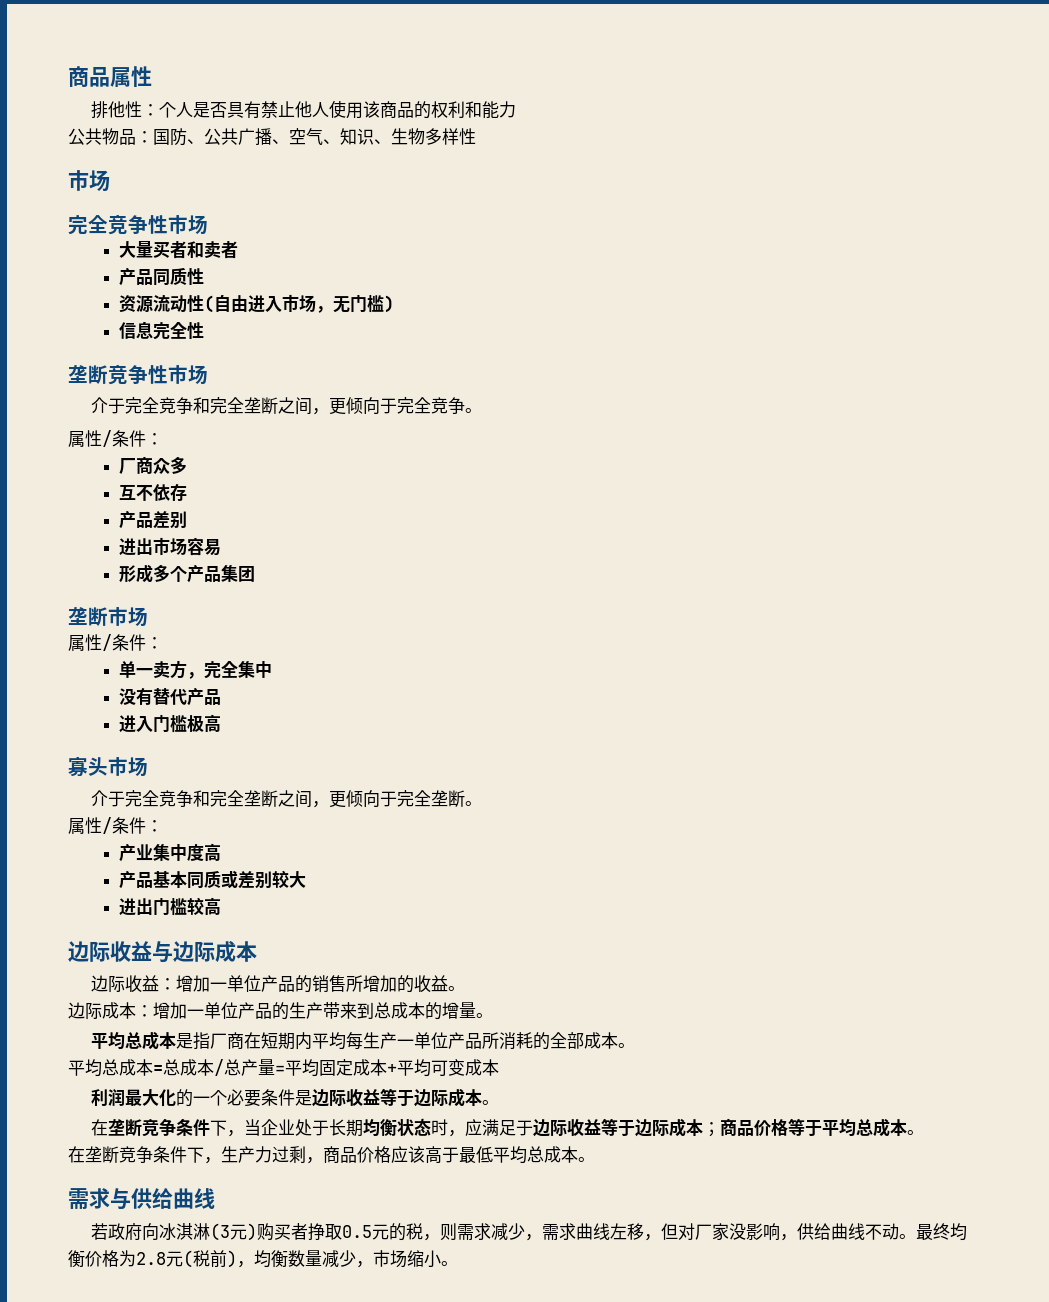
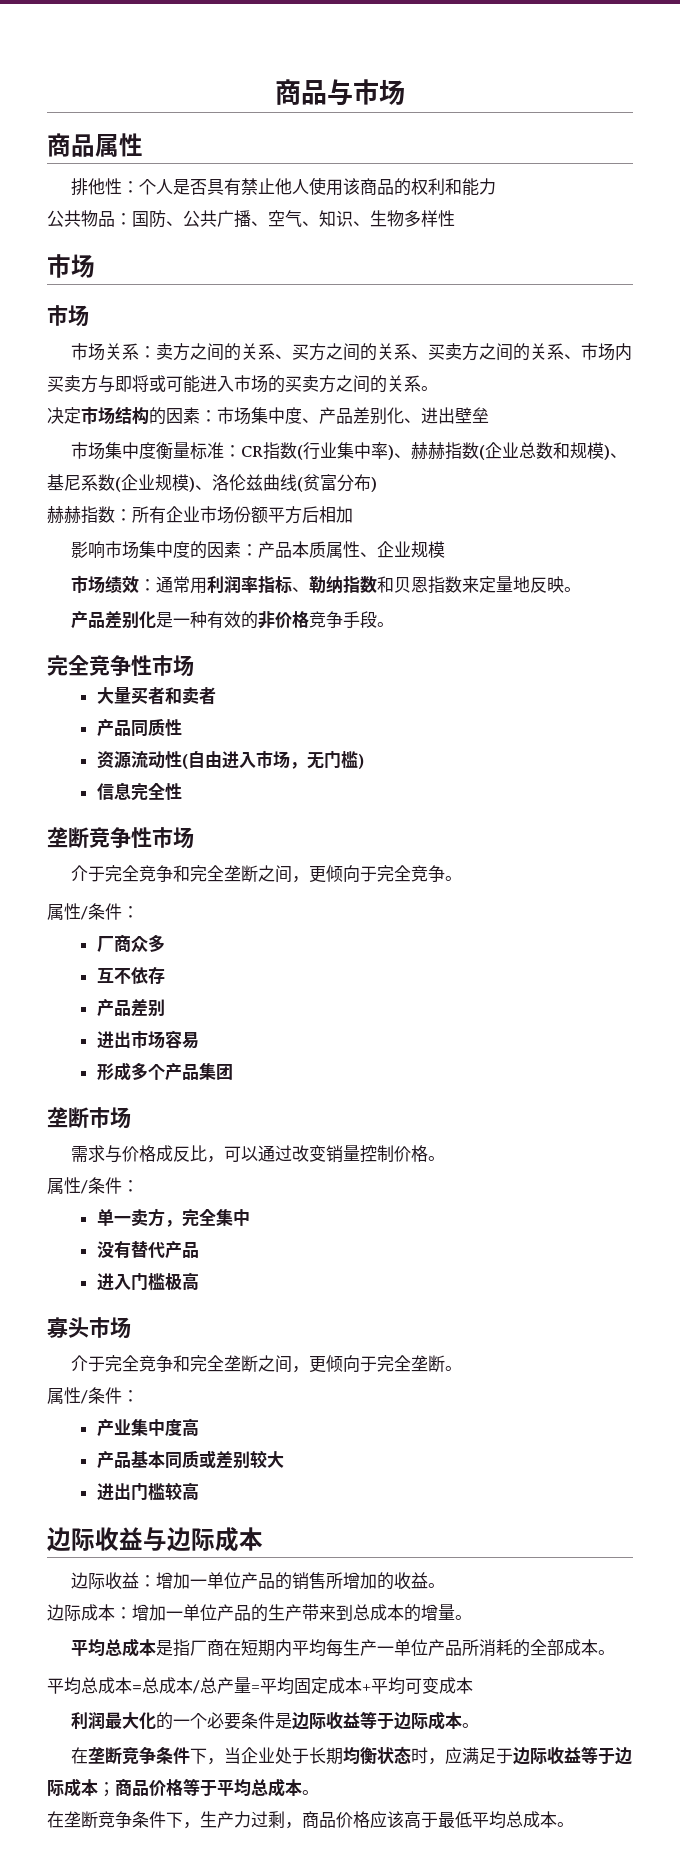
+ 商品与市场
  公共物品：国防、公共广播、空气、知识、生物多样性
  市场
+ 市场
+ 市场关系：卖方之间的关系、买方之间的关系、买卖方之间的关系、市场内买卖方与即将或可能进入市场的买卖方之间的关系。
+ 决定市场结构的因素：市场集中度、产品差别化、进出壁垒
+ 市场集中度衡量标准：CR指数(行业集中率)、赫赫指数(企业总数和规模)、基尼系数(企业规模)、洛伦兹曲线(贫富分布)
+ 赫赫指数：所有企业市场份额平方后相加
+ 影响市场集中度的因素：产品本质属性、企业规模
+ 市场绩效：通常用利润率指标、勒纳指数和贝恩指数来定量地反映。
+ 产品差别化是一种有效的非价格竞争手段。
+ 需求与价格成反比，可以通过改变销量控制价格。
- 需求与供给曲线
- 若政府向冰淇淋(3元)购买者挣取0.5元的税，则需求减少，需求曲线左移，但对厂家没影响，供给曲线不动。最终均衡价格为2.8元(税前)，均衡数量减少，市场缩小。

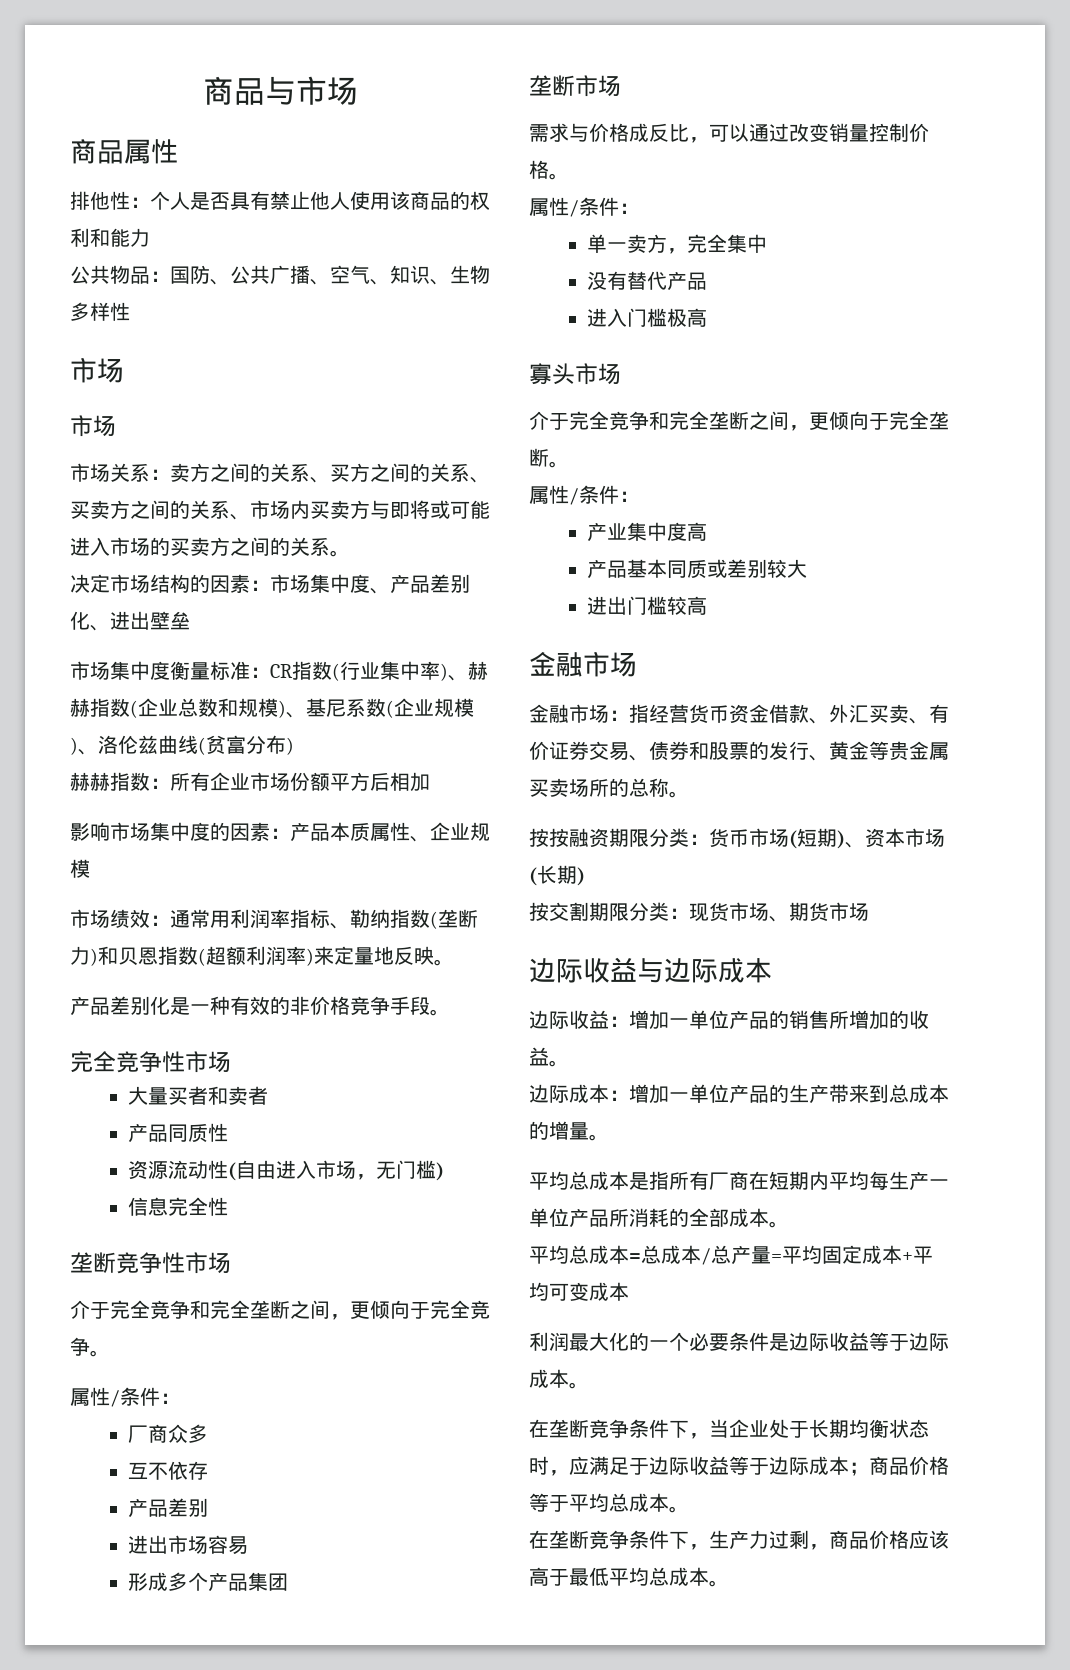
- 市场绩效：通常用利润率指标、勒纳指数和贝恩指数来定量地反映。
+ 市场绩效：通常用利润率指标、勒纳指数(垄断力)和贝恩指数(超额利润率)来定量地反映。
  进出门槛较高
+ 金融市场
+ 金融市场：指经营货币资金借款、外汇买卖、有价证券交易、债券和股票的发行、黄金等贵金属买卖场所的总称。
+ 按按融资期限分类：货币市场(短期)、资本市场(长期)
+ 按交割期限分类：现货市场、期货市场
- 平均总成本是指厂商在短期内平均每生产一单位产品所消耗的全部成本。
+ 平均总成本是指所有厂商在短期内平均每生产一单位产品所消耗的全部成本。

